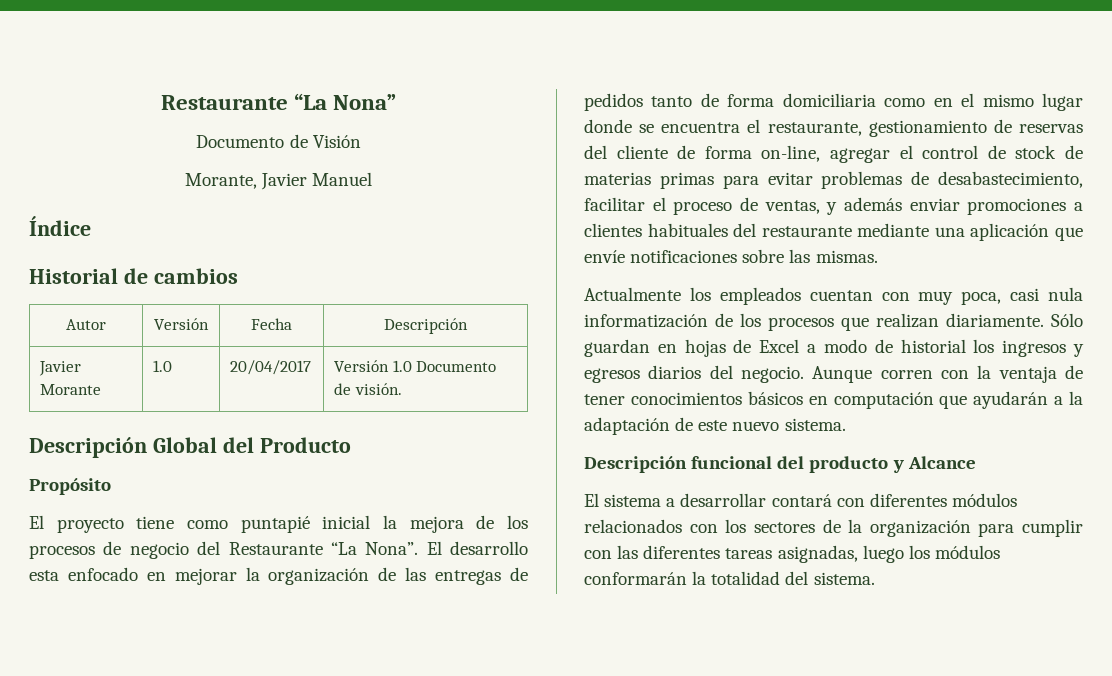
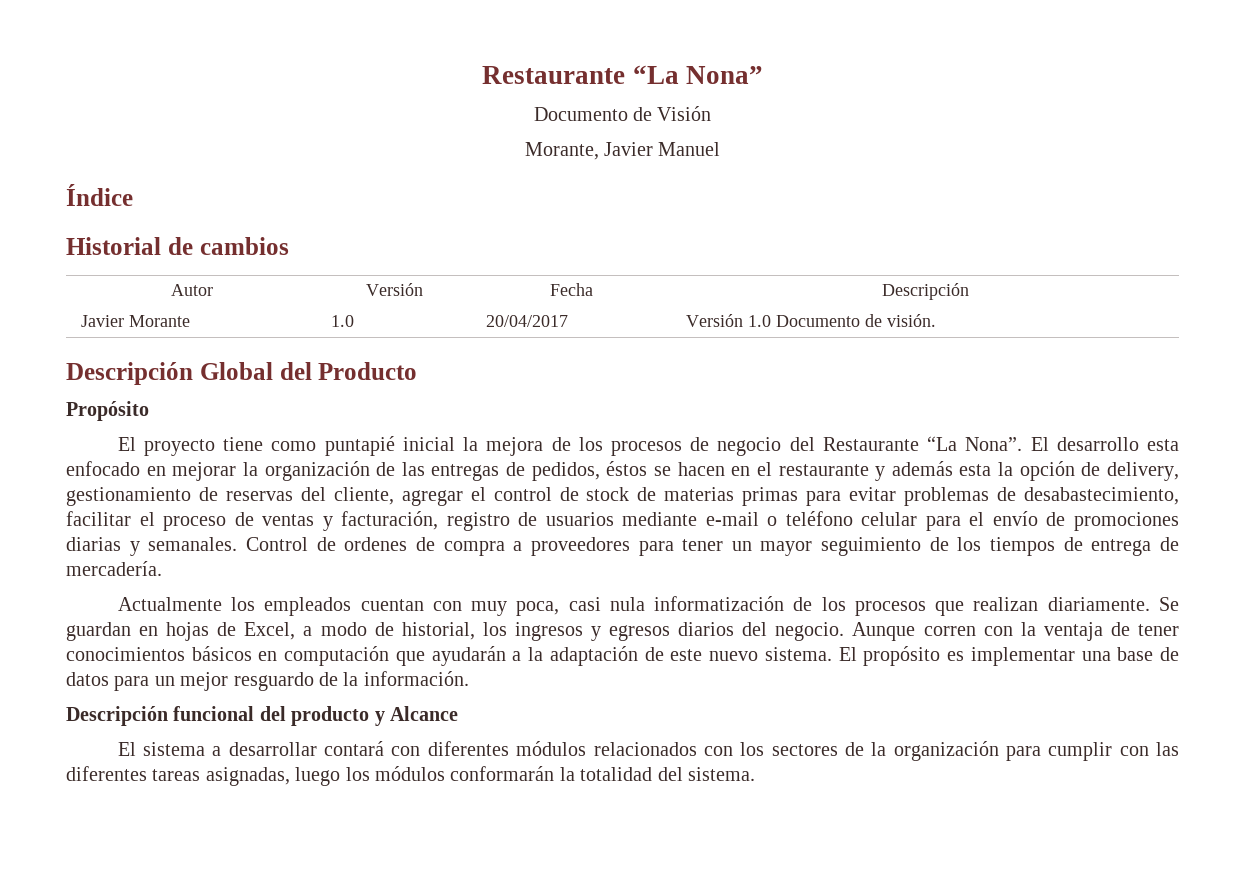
- El desarrollo esta enfocado en mejorar la organización de las entregas de pedidos tanto de forma domiciliaria como en el mismo lugar donde se encuentra el restaurante, gestionamiento de reservas del cliente de forma on-line, agregar el control de stock de materias primas para evitar problemas de desabastecimiento, facilitar el proceso de ventas, y además enviar promociones a clientes habituales del restaurante mediante una aplicación que envíe notificaciones sobre las mismas.
+ El desarrollo esta enfocado en mejorar la organización de las entregas de pedidos, éstos se hacen en el restaurante y además esta la opción de delivery, gestionamiento de reservas del cliente, agregar el control de stock de materias primas para evitar problemas de desabastecimiento, facilitar el proceso de ventas y facturación, registro de usuarios mediante e-mail o teléfono celular para el envío de promociones diarias y semanales. Control de ordenes de compra a proveedores para tener un mayor seguimiento de los tiempos de entrega de mercadería.
- Sólo guardan en hojas de Excel a modo de historial los ingresos y egresos diarios del negocio.
+ Se guardan en hojas de Excel, a modo de historial, los ingresos y egresos diarios del negocio.
+ El propósito es implementar una base de datos para un mejor resguardo de la información.

